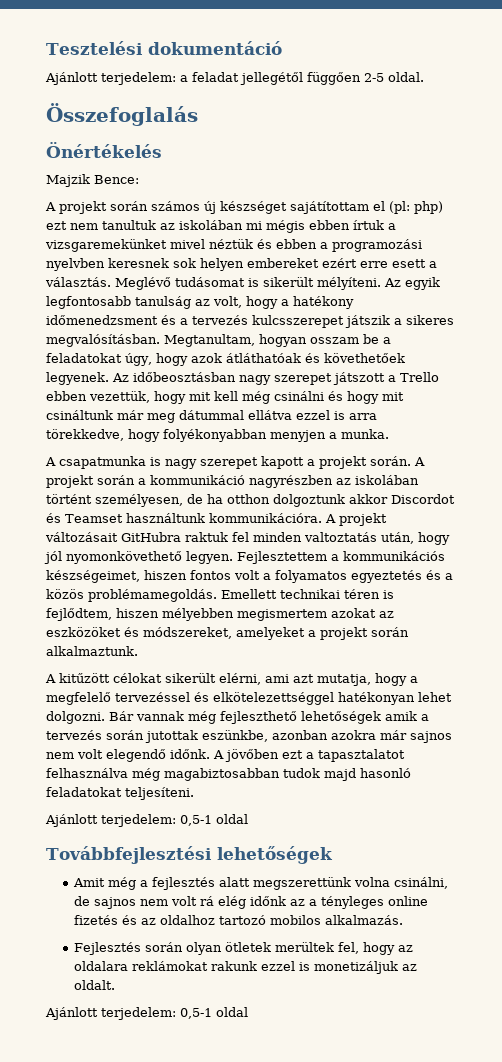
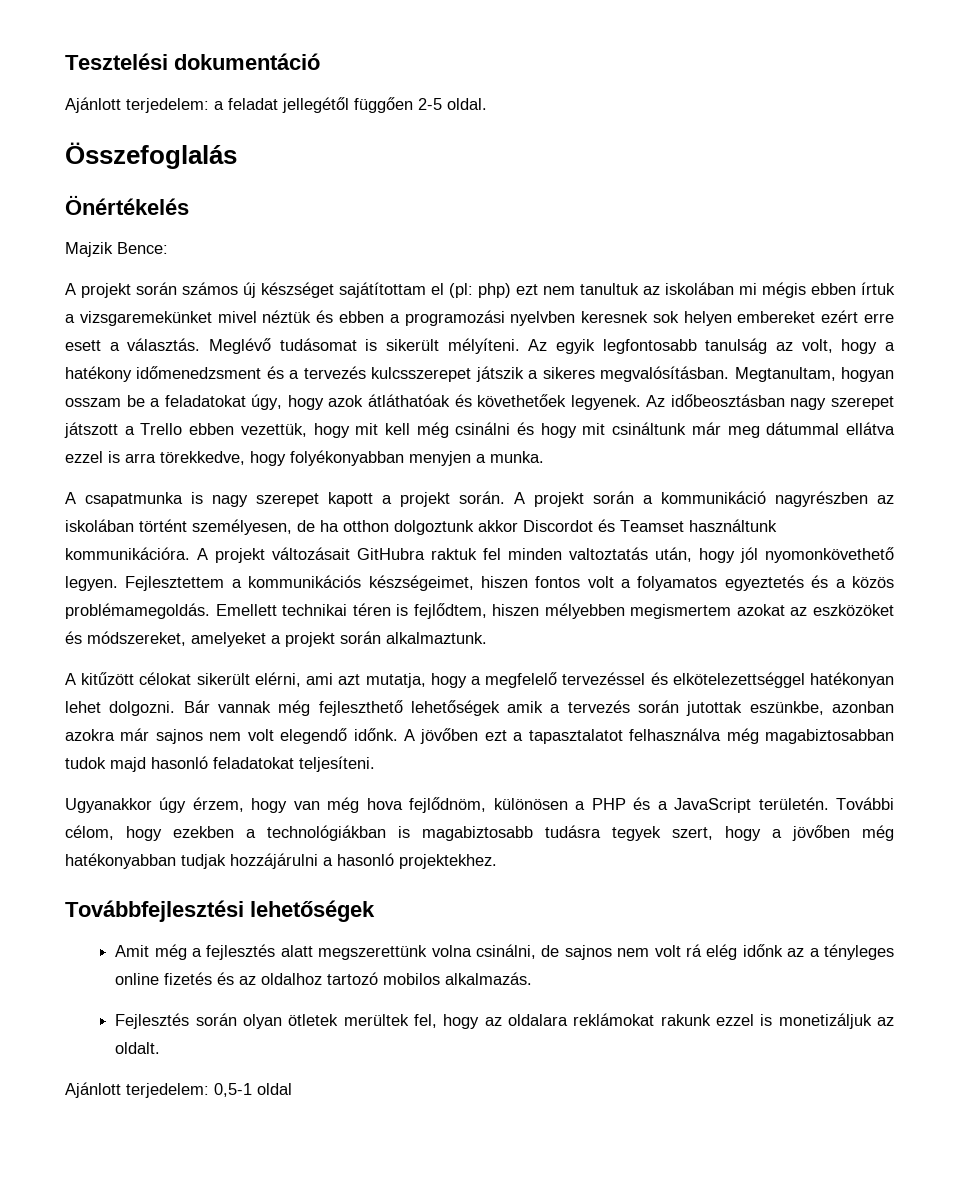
  A jövőben ezt a tapasztalatot felhasználva még magabiztosabban tudok majd hasonló feladatokat teljesíteni.
- Ajánlott terjedelem: 0,5-1 oldal
+ Ugyanakkor úgy érzem, hogy van még hova fejlődnöm, különösen a PHP és a JavaScript területén. További célom, hogy ezekben a technológiákban is magabiztosabb tudásra tegyek szert, hogy a jövőben még hatékonyabban tudjak hozzájárulni a hasonló projektekhez.

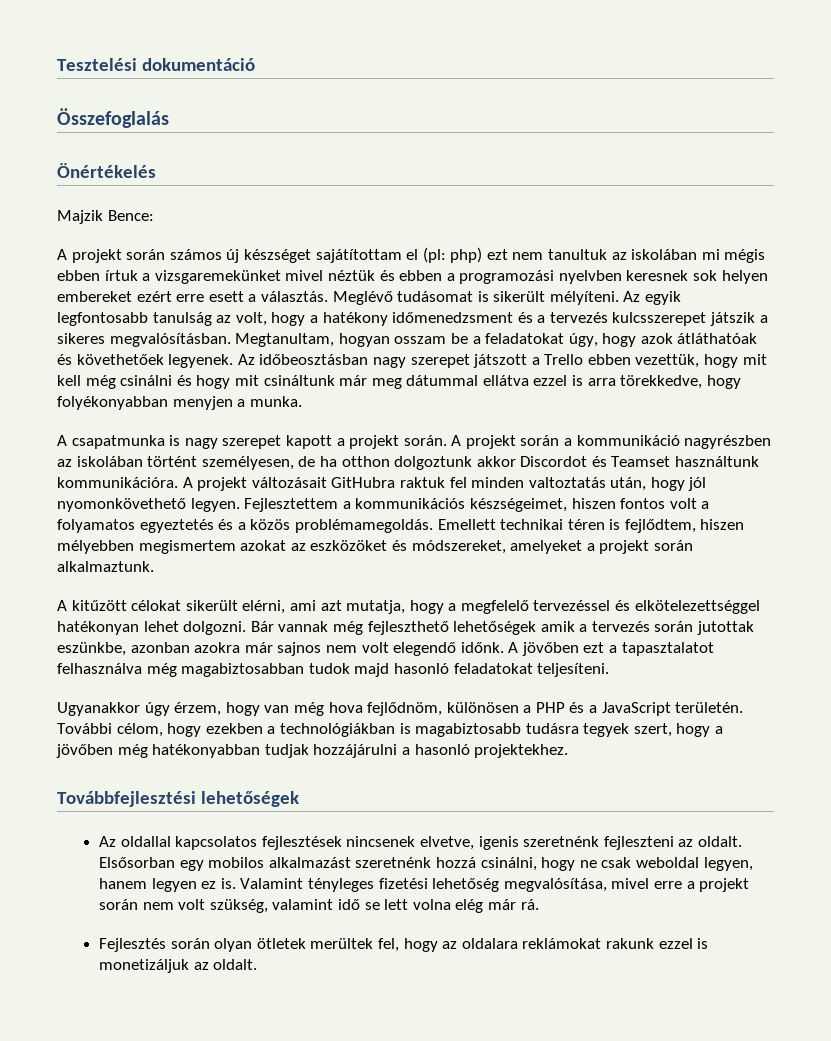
- Ajánlott terjedelem: a feladat jellegétől függően 2-5 oldal.
- Amit még a fejlesztés alatt megszerettünk volna csinálni, de sajnos nem volt rá elég időnk az a tényleges online fizetés és az oldalhoz tartozó mobilos alkalmazás.
+ Az oldallal kapcsolatos fejlesztések nincsenek elvetve, igenis szeretnénk fejleszteni az oldalt. Elsősorban egy mobilos alkalmazást szeretnénk hozzá csinálni, hogy ne csak weboldal legyen, hanem legyen ez is. Valamint tényleges fizetési lehetőség megvalósítása, mivel erre a projekt során nem volt szükség, valamint idő se lett volna elég már rá.
- Ajánlott terjedelem: 0,5-1 oldal

